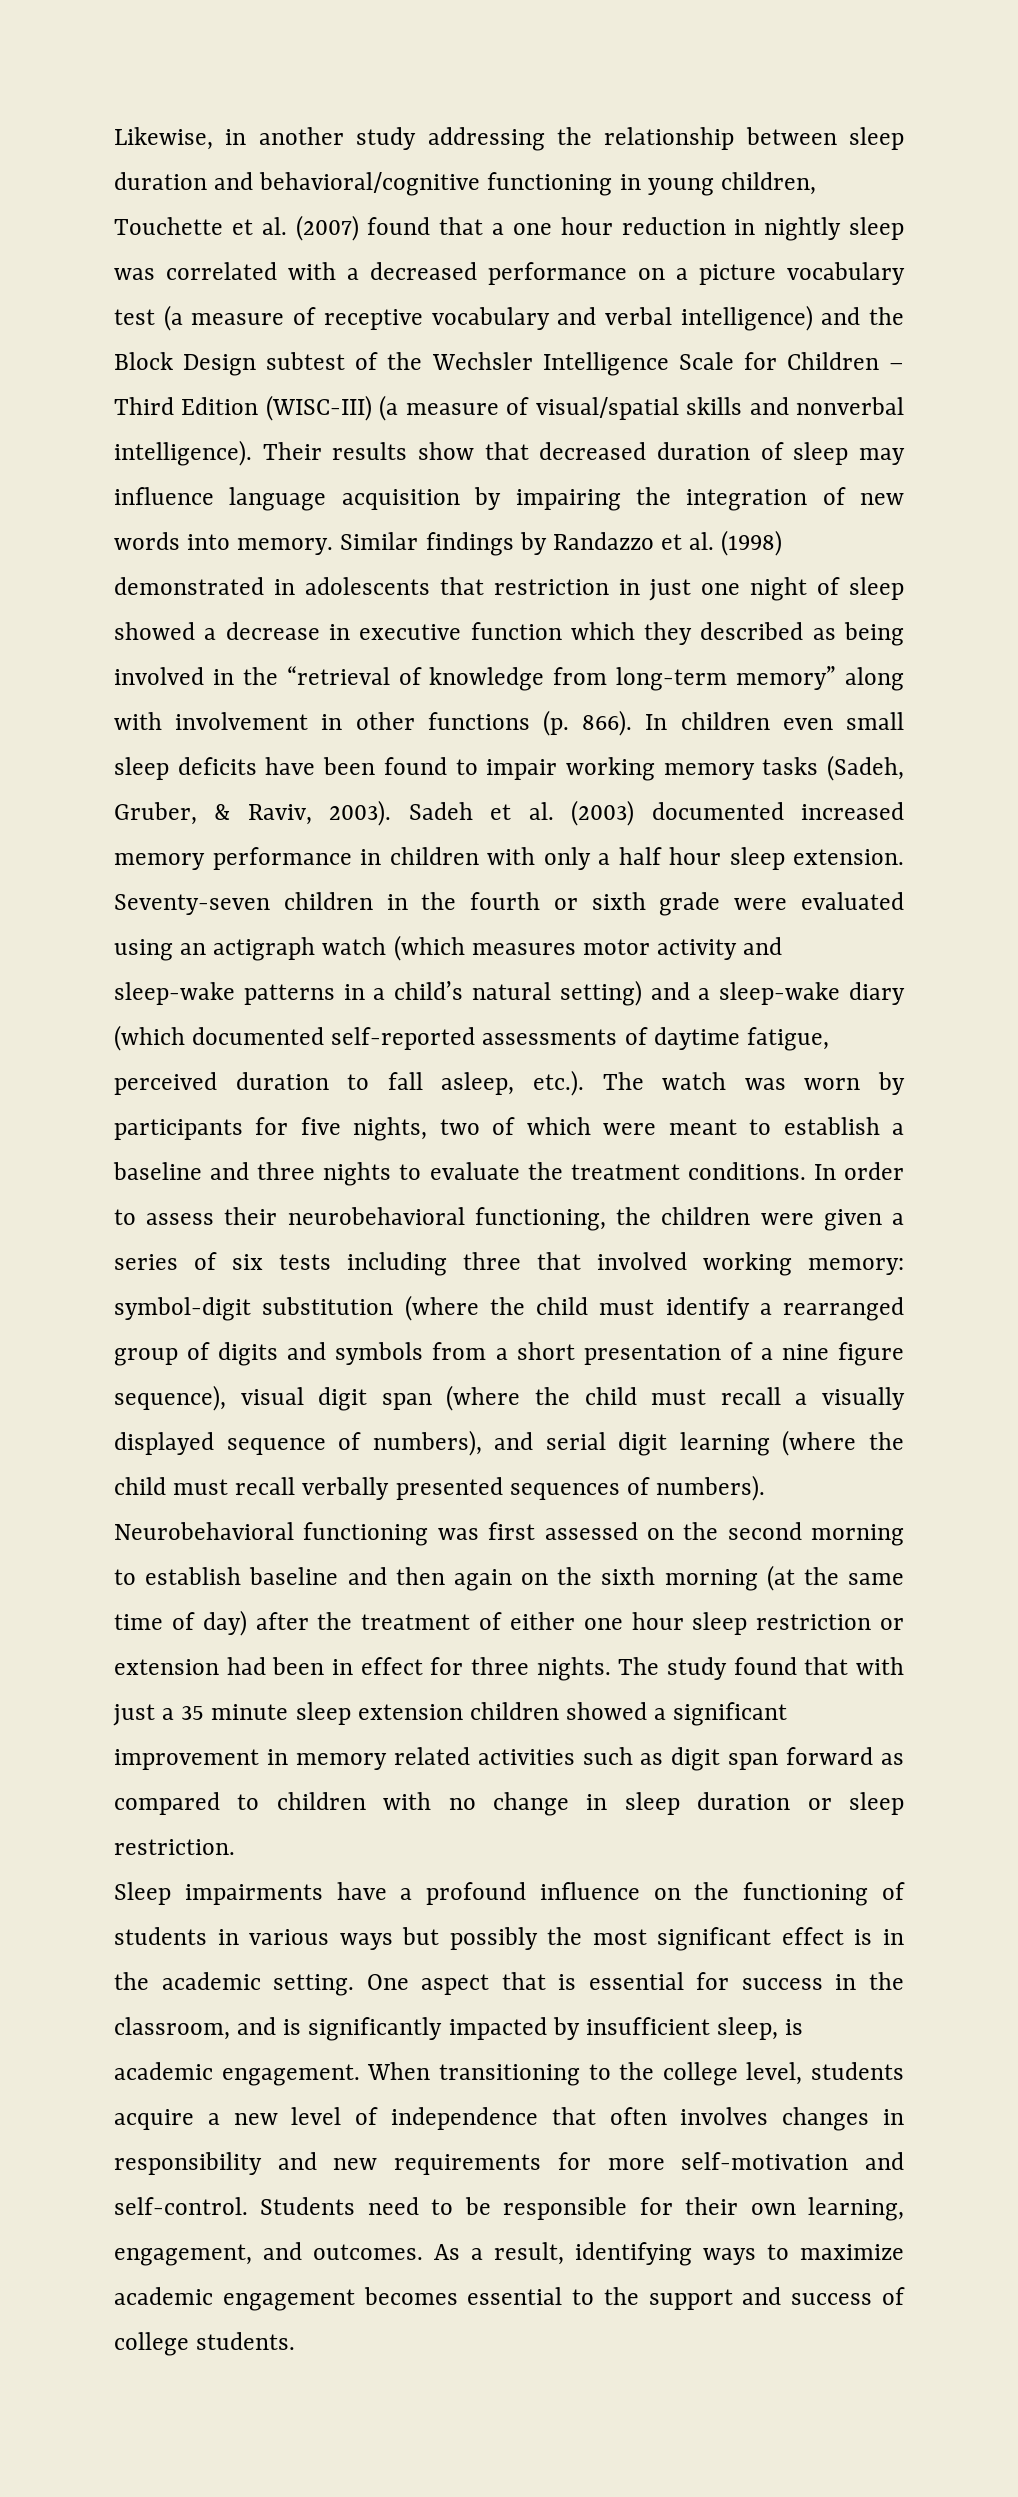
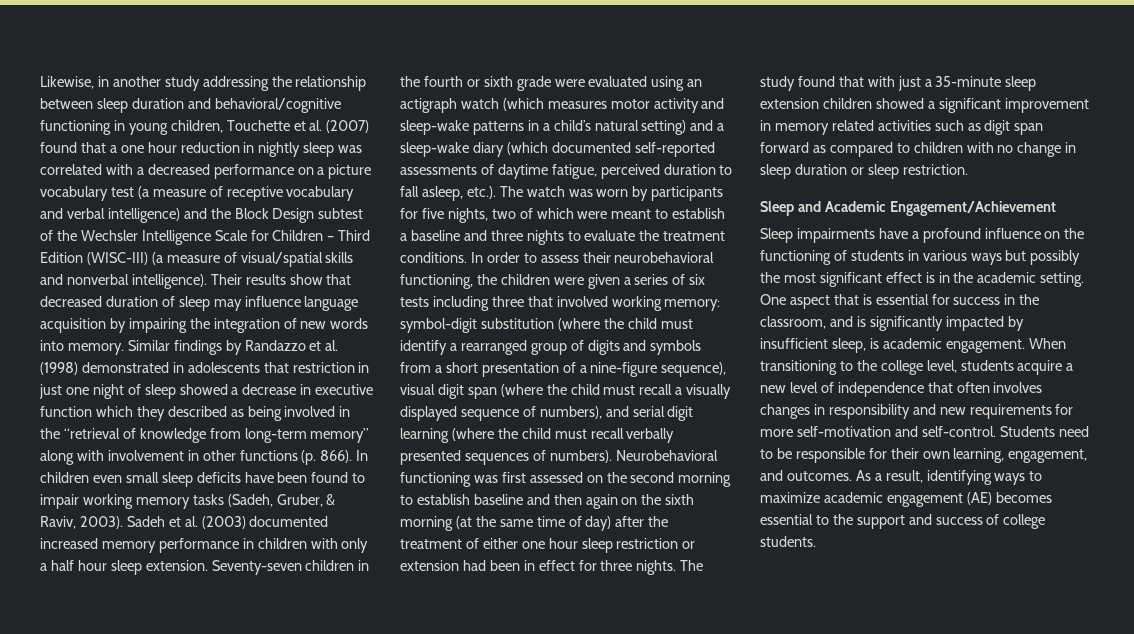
- symbol-digit substitution (where the child must identify a rearranged group of digits and symbols from a short presentation of a nine figure sequence), visual digit span (where the child must recall a visually displayed sequence of numbers), and serial digit learning (where the child must recall verbally presented sequences of numbers).
+ symbol-digit substitution (where the child must identify a rearranged group of digits and symbols from a short presentation of a nine-figure sequence), visual digit span (where the child must recall a visually displayed sequence of numbers), and serial digit learning (where the child must recall verbally presented sequences of numbers).
- The study found that with just a 35 minute sleep extension children showed a significant improvement in memory related activities such as digit span forward as compared to children with no change in sleep duration or sleep restriction.
+ The study found that with just a 35-minute sleep extension children showed a significant improvement in memory related activities such as digit span forward as compared to children with no change in sleep duration or sleep restriction.
+ Sleep and Academic Engagement/Achievement
- As a result, identifying ways to maximize academic engagement becomes essential to the support and success of college students.
+ As a result, identifying ways to maximize academic engagement (AE) becomes essential to the support and success of college students.

